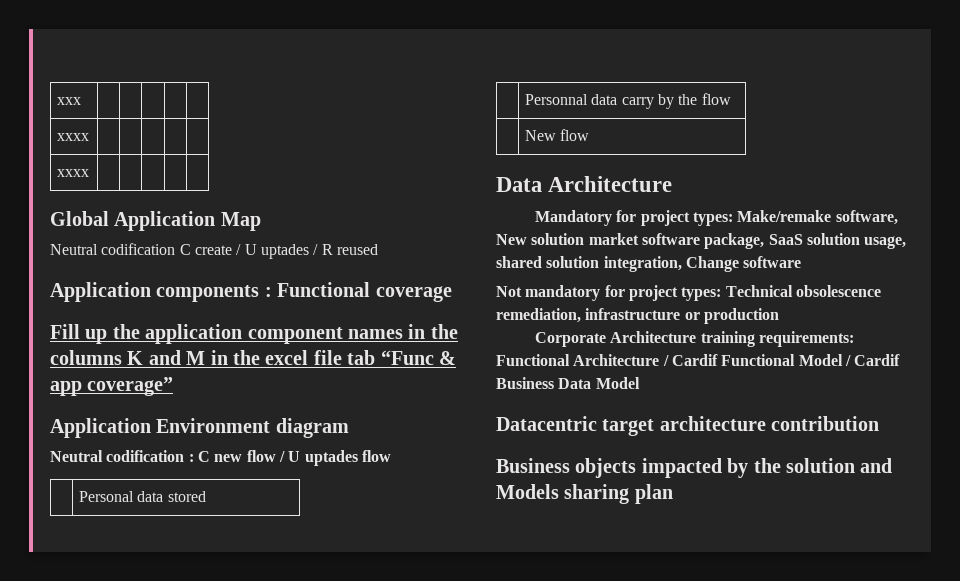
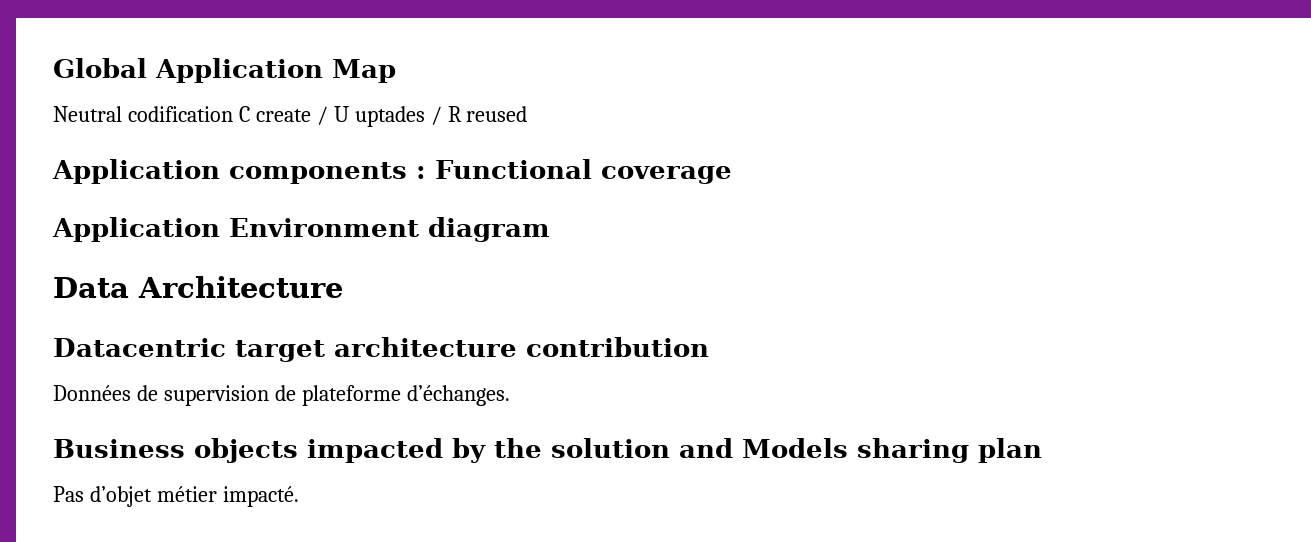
- xxx | | | | |
- xxxx | | | | |
- xxxx | | | | |
- Fill up the application component names in the columns K and M in the excel file tab “Func & app coverage”
  Application Environment diagram
- Neutral codification : C new flow / U uptades flow
- | Personal data stored
- | Personnal data carry by the flow
- | New flow
  Data Architecture
- Mandatory for project types: Make/remake software, New solution market software package, SaaS solution usage, shared solution integration, Change software
- Not mandatory for project types: Technical obsolescence remediation, infrastructure or production
- Corporate Architecture training requirements: Functional Architecture / Cardif Functional Model / Cardif Business Data Model
  Datacentric target architecture contribution
+ Données de supervision de plateforme d’échanges.
+ Pas d’objet métier impacté.

